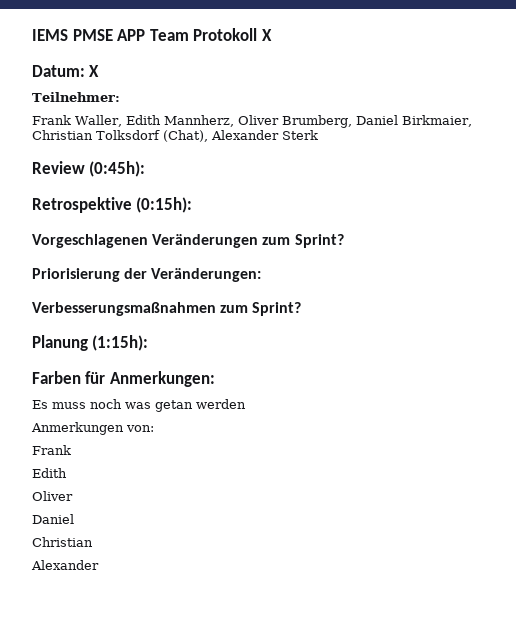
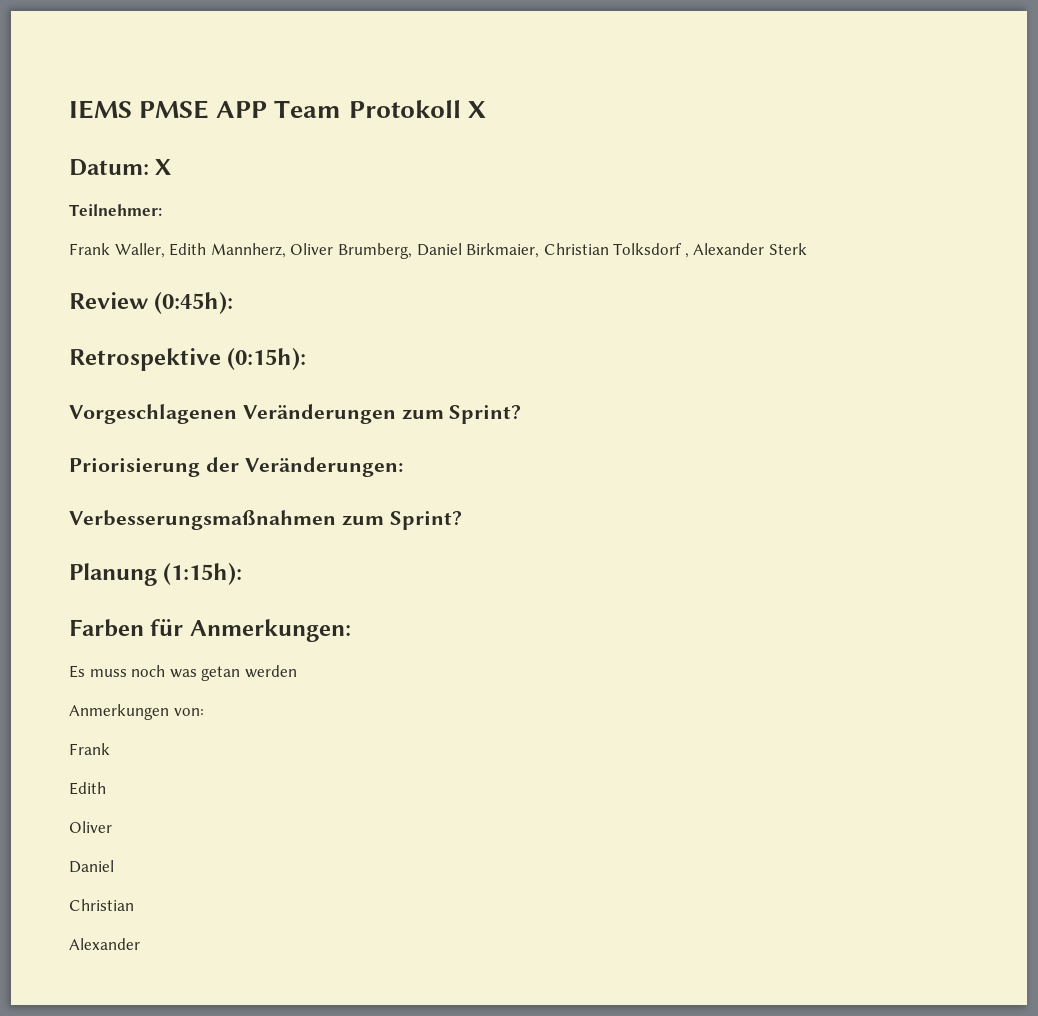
- Frank Waller, Edith Mannherz, Oliver Brumberg, Daniel Birkmaier, Christian Tolksdorf (Chat), Alexander Sterk
+ Frank Waller, Edith Mannherz, Oliver Brumberg, Daniel Birkmaier, Christian Tolksdorf , Alexander Sterk

